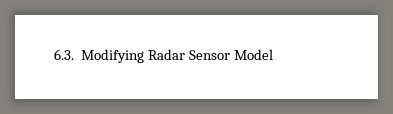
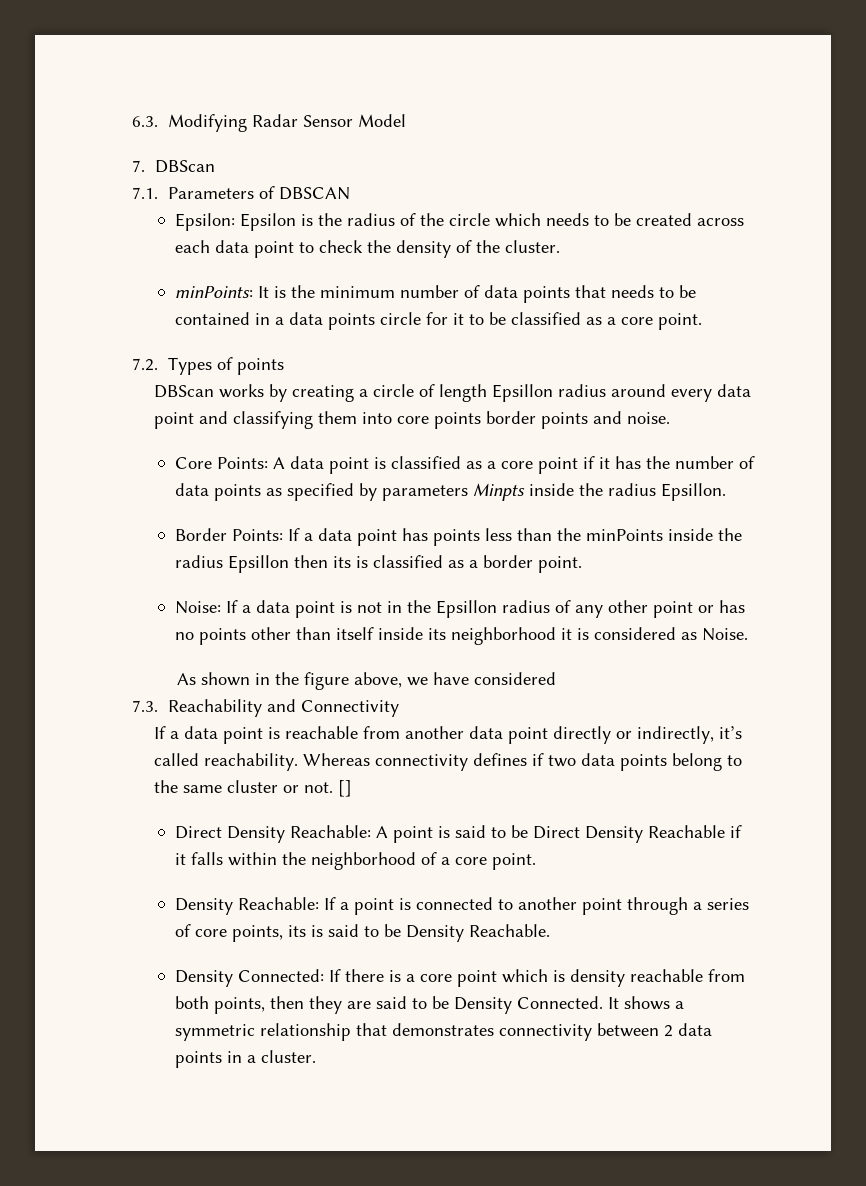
+ 7. DBScan
+ 7.1. Parameters of DBSCAN
+ Epsilon: Epsilon is the radius of the circle which needs to be created across each data point to check the density of the cluster.
+ minPoints: It is the minimum number of data points that needs to be contained in a data points circle for it to be classified as a core point.
+ 7.2. Types of points
+ DBScan works by creating a circle of length Epsillon radius around every data point and classifying them into core points border points and noise.
+ Core Points: A data point is classified as a core point if it has the number of data points as specified by parameters Minpts inside the radius Epsillon.
+ Border Points: If a data point has points less than the minPoints inside the radius Epsillon then its is classified as a border point.
+ Noise: If a data point is not in the Epsillon radius of any other point or has no points other than itself inside its neighborhood it is considered as Noise.
+ As shown in the figure above, we have considered
+ 7.3. Reachability and Connectivity
+ If a data point is reachable from another data point directly or indirectly, it’s called reachability. Whereas connectivity defines if two data points belong to the same cluster or not. []
+ Direct Density Reachable: A point is said to be Direct Density Reachable if it falls within the neighborhood of a core point.
+ Density Reachable: If a point is connected to another point through a series of core points, its is said to be Density Reachable.
+ Density Connected: If there is a core point which is density reachable from both points, then they are said to be Density Connected. It shows a symmetric relationship that demonstrates connectivity between 2 data points in a cluster.

